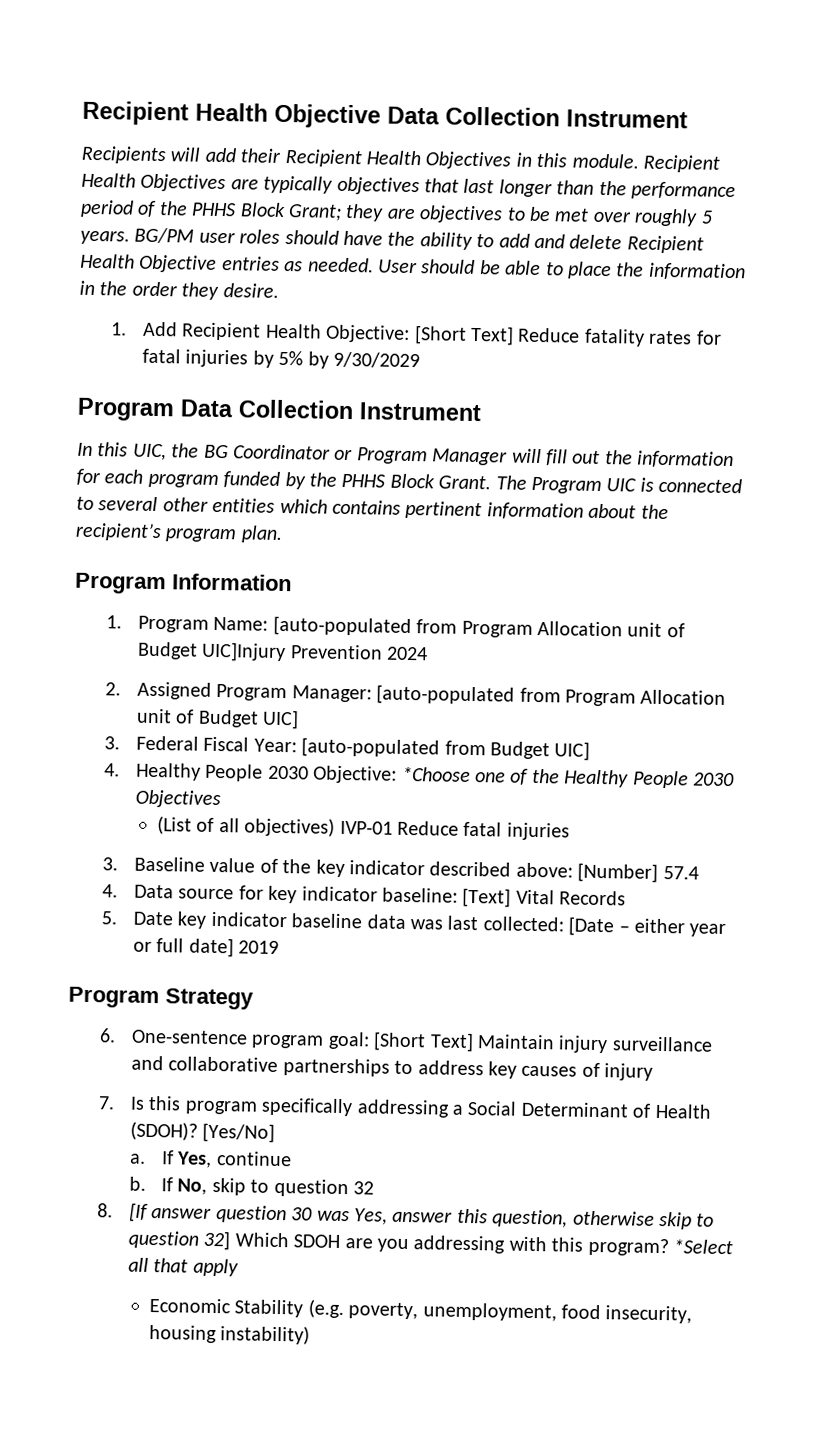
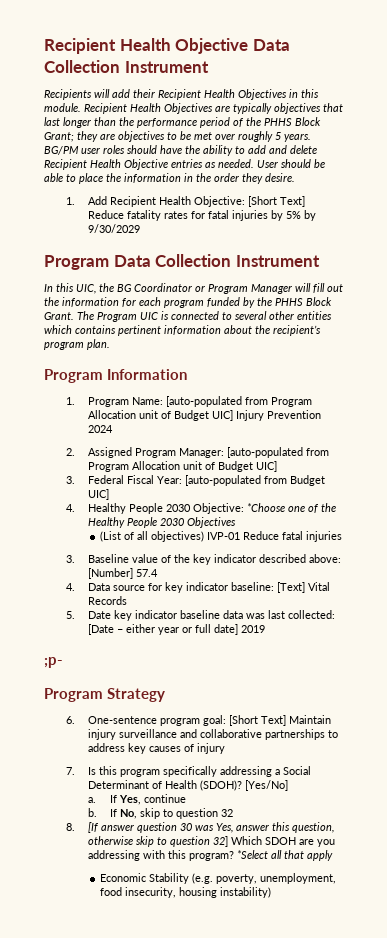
- 1. Program Name: [auto-populated from Program Allocation unit of Budget UIC]Injury Prevention 2024
+ 1. Program Name: [auto-populated from Program Allocation unit of Budget UIC] Injury Prevention 2024
+ ;p-

